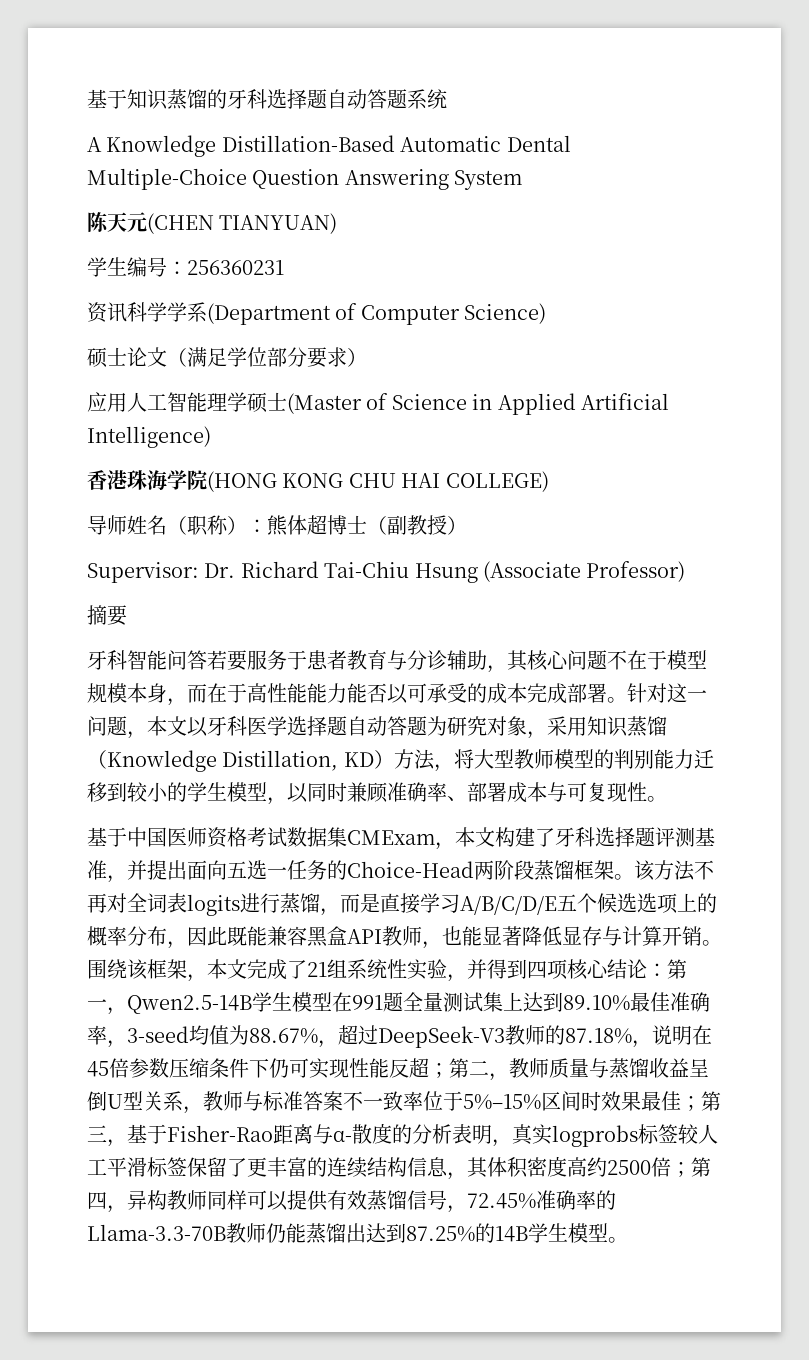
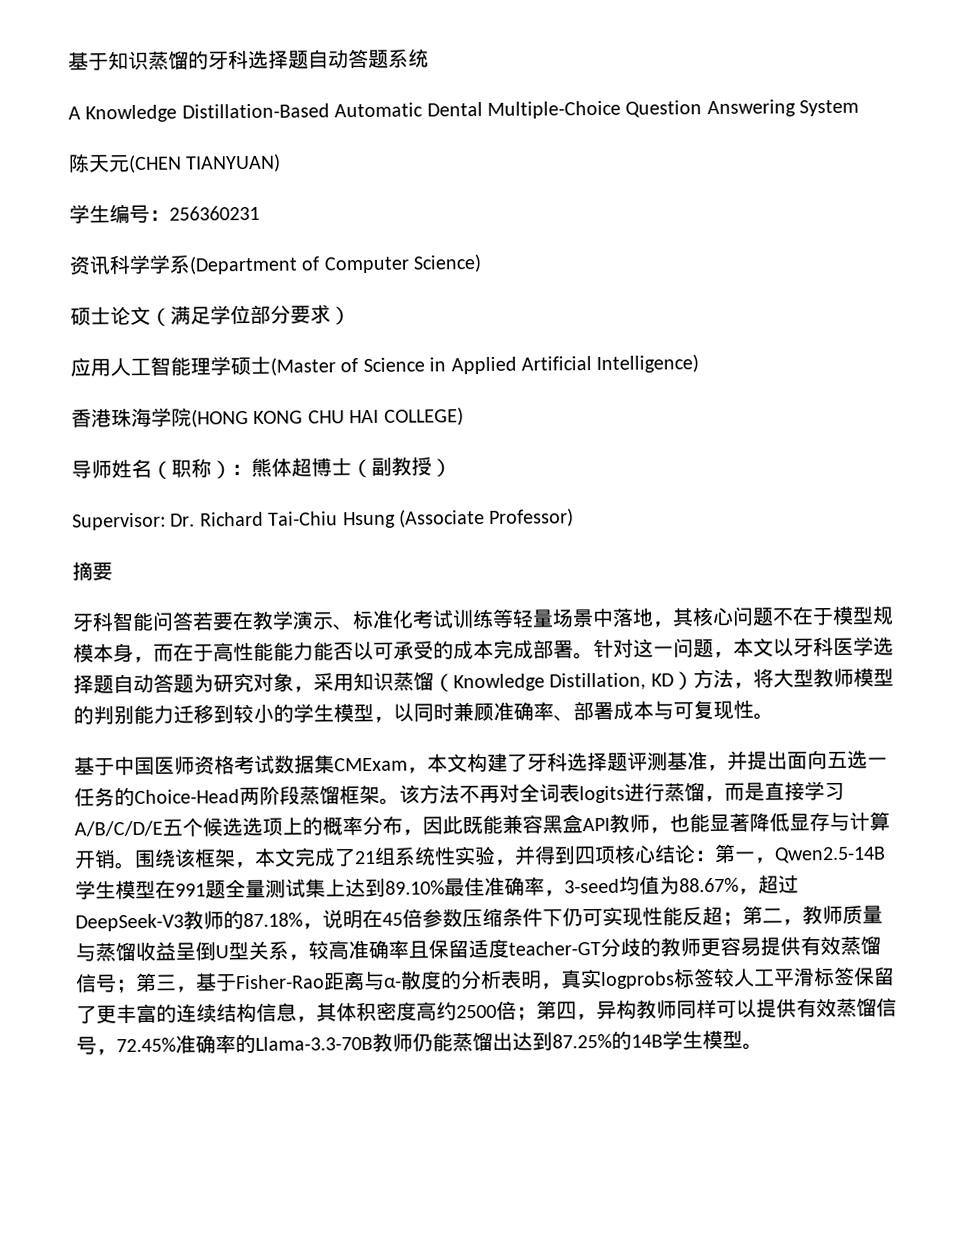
- 牙科智能问答若要服务于患者教育与分诊辅助，其核心问题不在于模型规模本身，而在于高性能能力能否以可承受的成本完成部署。
+ 牙科智能问答若要在教学演示、标准化考试训练等轻量场景中落地，其核心问题不在于模型规模本身，而在于高性能能力能否以可承受的成本完成部署。
- 第二，教师质量与蒸馏收益呈倒U型关系，教师与标准答案不一致率位于5%–15%区间时效果最佳；
+ 第二，教师质量与蒸馏收益呈倒U型关系，较高准确率且保留适度teacher-GT分歧的教师更容易提供有效蒸馏信号；

